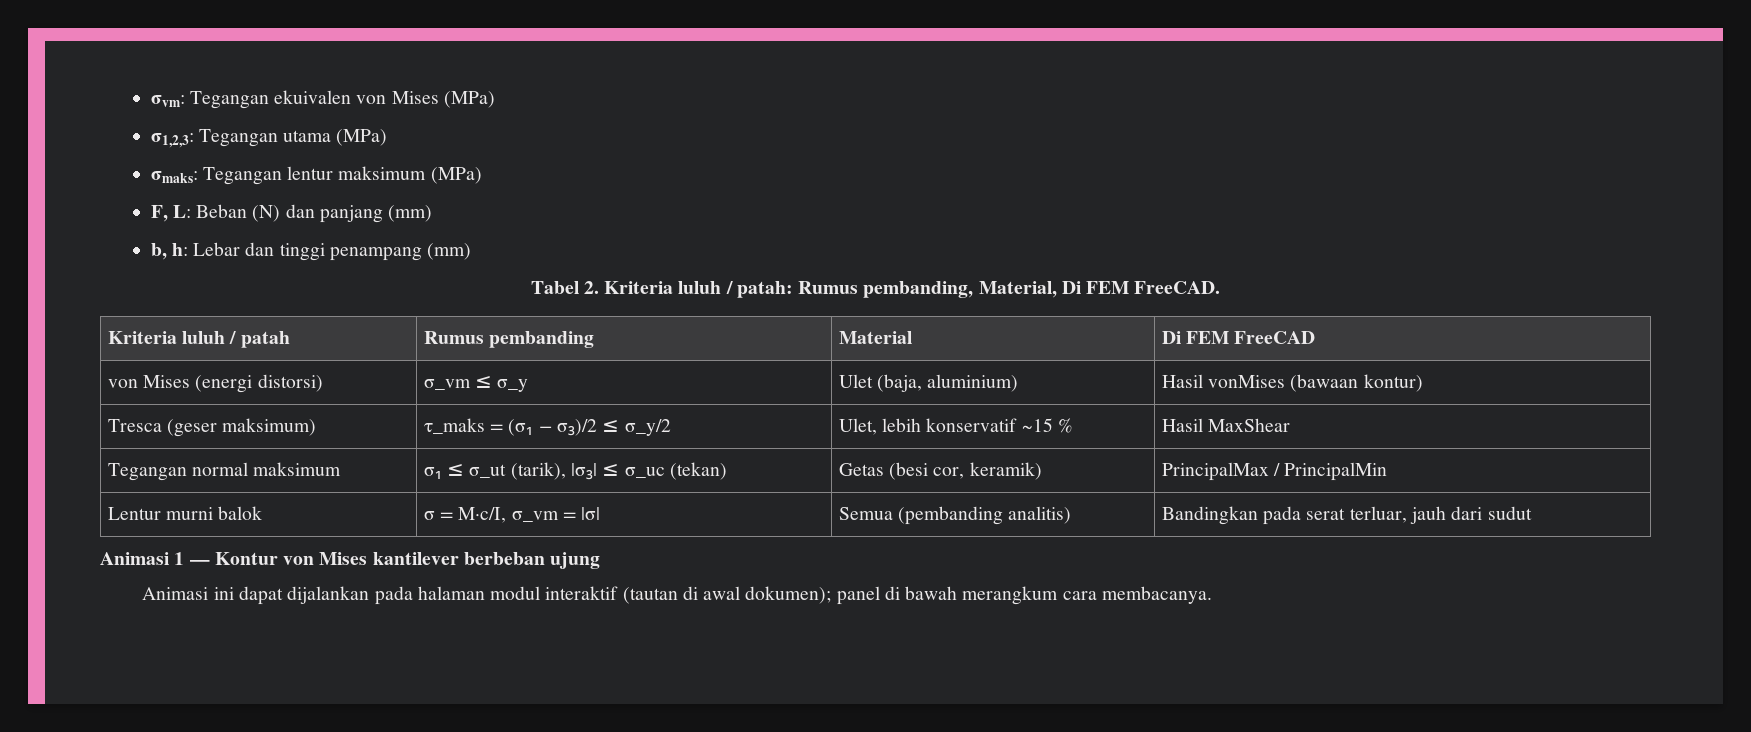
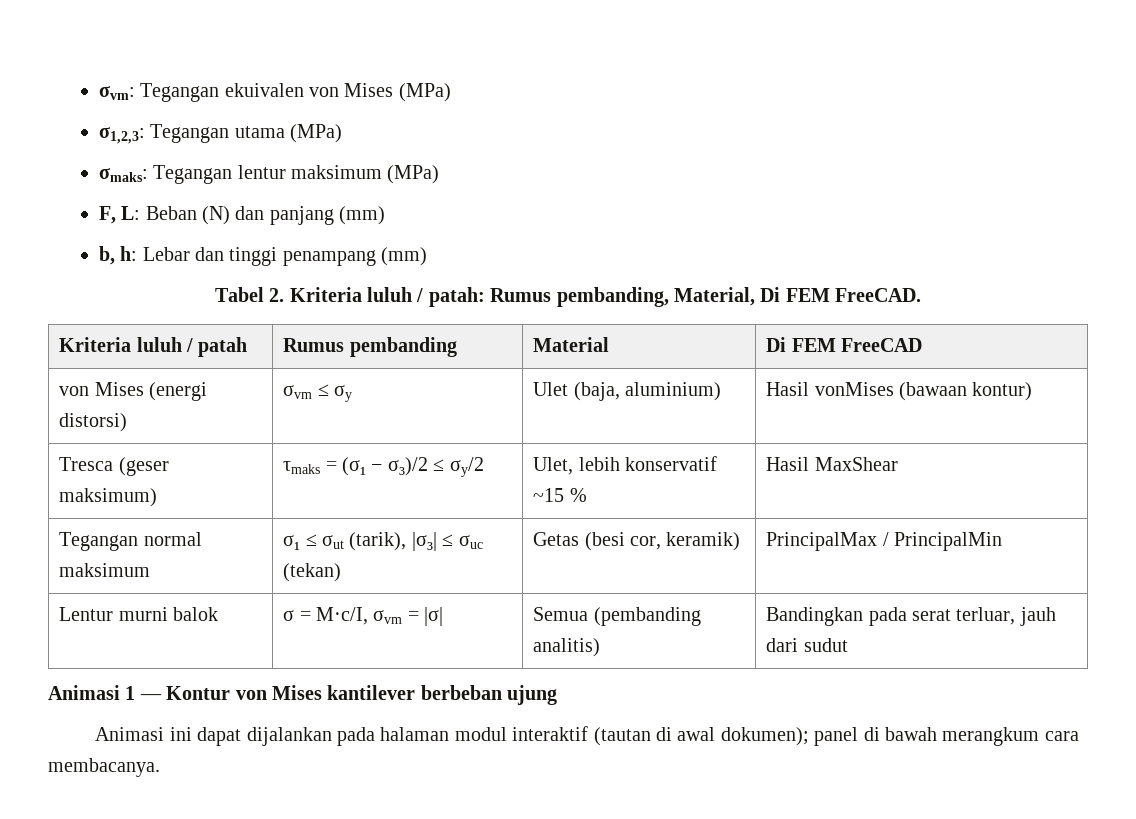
- von Mises (energi distorsi) | σ_vm ≤ σ_y | Ulet (baja, aluminium) | Hasil vonMises (bawaan kontur)
+ von Mises (energi distorsi) | σvm ≤ σy | Ulet (baja, aluminium) | Hasil vonMises (bawaan kontur)
- Tresca (geser maksimum) | τ_maks = (σ₁ − σ₃)/2 ≤ σ_y/2 | Ulet, lebih konservatif ~15 % | Hasil MaxShear
+ Tresca (geser maksimum) | τmaks = (σ₁ − σ₃)/2 ≤ σy/2 | Ulet, lebih konservatif ~15 % | Hasil MaxShear
- Tegangan normal maksimum | σ₁ ≤ σ_ut (tarik), |σ₃| ≤ σ_uc (tekan) | Getas (besi cor, keramik) | PrincipalMax / PrincipalMin
+ Tegangan normal maksimum | σ₁ ≤ σut (tarik), |σ₃| ≤ σuc (tekan) | Getas (besi cor, keramik) | PrincipalMax / PrincipalMin
- Lentur murni balok | σ = M·c/I, σ_vm = |σ| | Semua (pembanding analitis) | Bandingkan pada serat terluar, jauh dari sudut
+ Lentur murni balok | σ = M·c/I, σvm = |σ| | Semua (pembanding analitis) | Bandingkan pada serat terluar, jauh dari sudut

